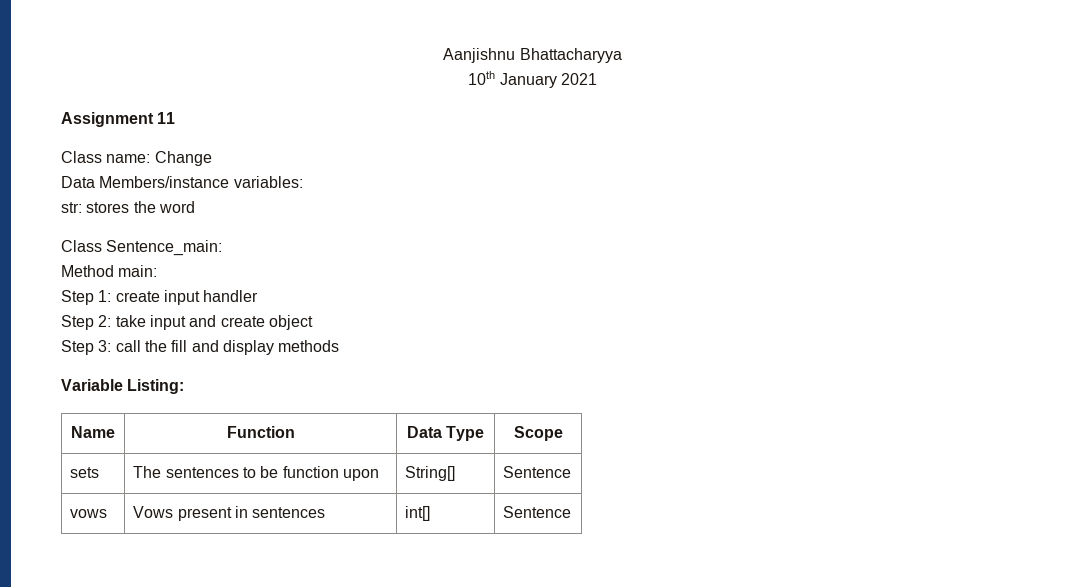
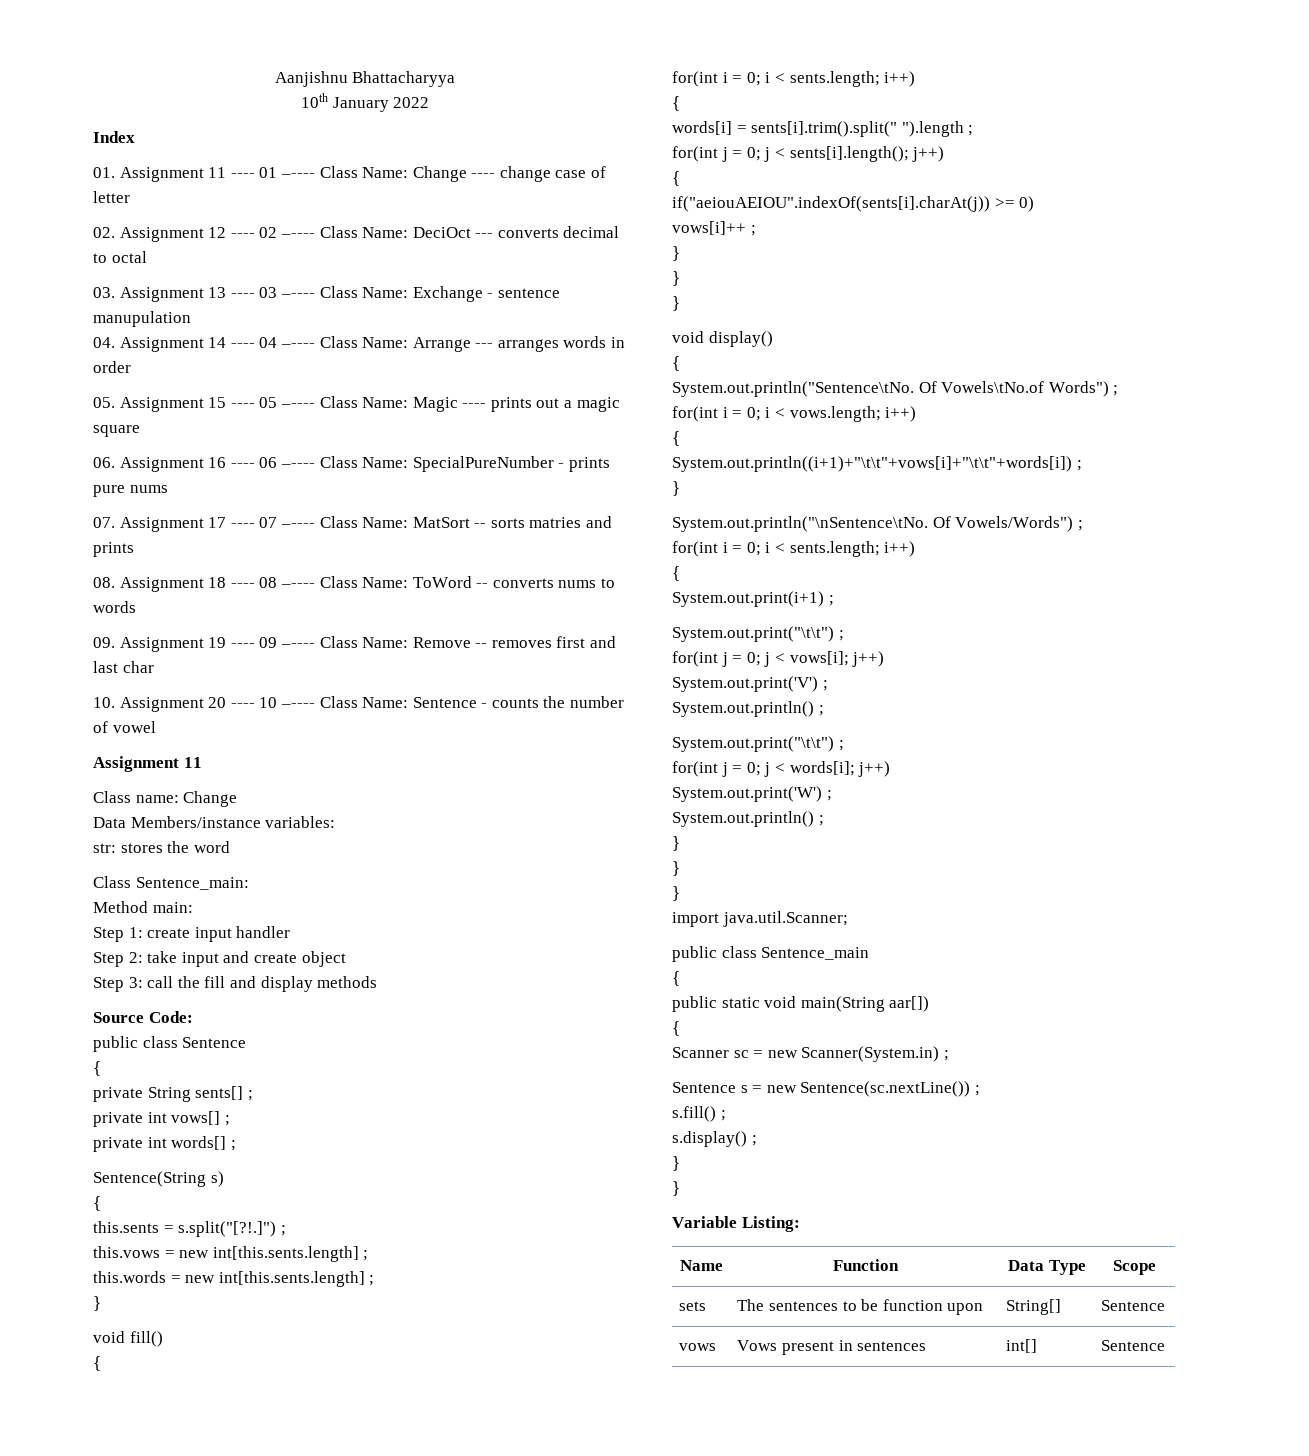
- 10th January 2021
+ 10th January 2022
+ Index
+ 01. Assignment 11 ---- 01 –---- Class Name: Change ---- change case of letter
+ 02. Assignment 12 ---- 02 –---- Class Name: DeciOct --- converts decimal to octal
+ 03. Assignment 13 ---- 03 –---- Class Name: Exchange - sentence manupulation
+ 04. Assignment 14 ---- 04 –---- Class Name: Arrange --- arranges words in order
+ 05. Assignment 15 ---- 05 –---- Class Name: Magic ---- prints out a magic square
+ 06. Assignment 16 ---- 06 –---- Class Name: SpecialPureNumber - prints pure nums
+ 07. Assignment 17 ---- 07 –---- Class Name: MatSort -- sorts matries and prints
+ 08. Assignment 18 ---- 08 –---- Class Name: ToWord -- converts nums to words
+ 09. Assignment 19 ---- 09 –---- Class Name: Remove -- removes first and last char
+ 10. Assignment 20 ---- 10 –---- Class Name: Sentence - counts the number of vowel
+ Source Code:
+ public class Sentence
+ {
+ private String sents[] ;
+ private int vows[] ;
+ private int words[] ;
+ Sentence(String s)
+ {
+ this.sents = s.split("[?!.]") ;
+ this.vows = new int[this.sents.length] ;
+ this.words = new int[this.sents.length] ;
+ }
+ void fill()
+ {
+ for(int i = 0; i < sents.length; i++)
+ {
+ words[i] = sents[i].trim().split(" ").length ;
+ for(int j = 0; j < sents[i].length(); j++)
+ {
+ if("aeiouAEIOU".indexOf(sents[i].charAt(j)) >= 0)
+ vows[i]++ ;
+ }
+ }
+ }
+ void display()
+ {
+ System.out.println("Sentence\tNo. Of Vowels\tNo.of Words") ;
+ for(int i = 0; i < vows.length; i++)
+ {
+ System.out.println((i+1)+"\t\t"+vows[i]+"\t\t"+words[i]) ;
+ }
+ System.out.println("\nSentence\tNo. Of Vowels/Words") ;
+ for(int i = 0; i < sents.length; i++)
+ {
+ System.out.print(i+1) ;
+ System.out.print("\t\t") ;
+ for(int j = 0; j < vows[i]; j++)
+ System.out.print('V') ;
+ System.out.println() ;
+ System.out.print("\t\t") ;
+ for(int j = 0; j < words[i]; j++)
+ System.out.print('W') ;
+ System.out.println() ;
+ }
+ }
+ }
+ import java.util.Scanner;
+ public class Sentence_main
+ {
+ public static void main(String aar[])
+ {
+ Scanner sc = new Scanner(System.in) ;
+ Sentence s = new Sentence(sc.nextLine()) ;
+ s.fill() ;
+ s.display() ;
+ }
+ }

